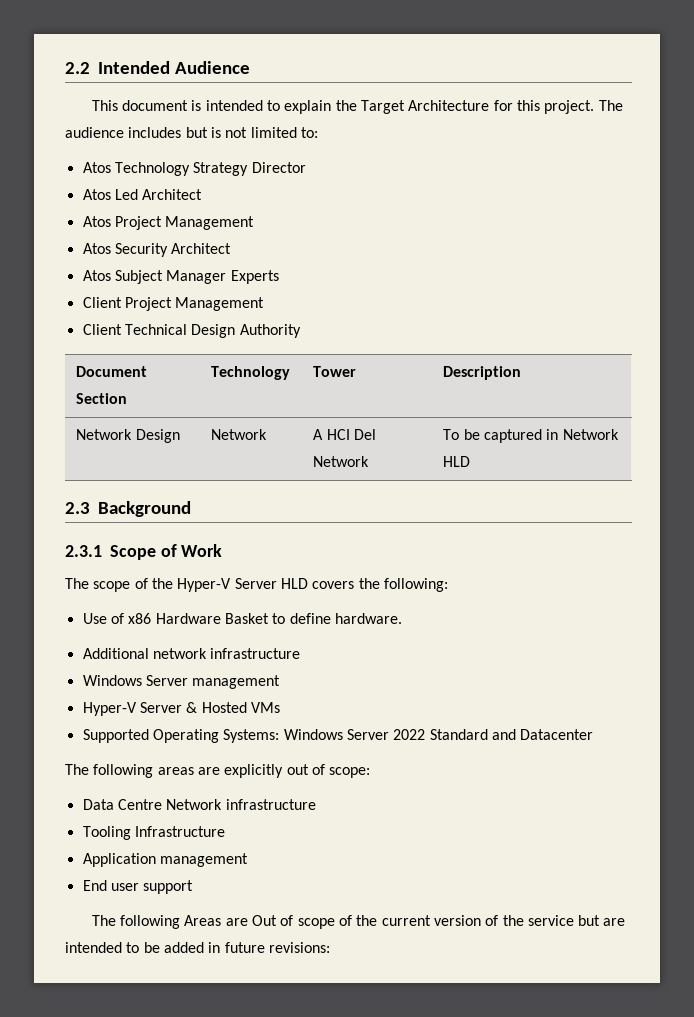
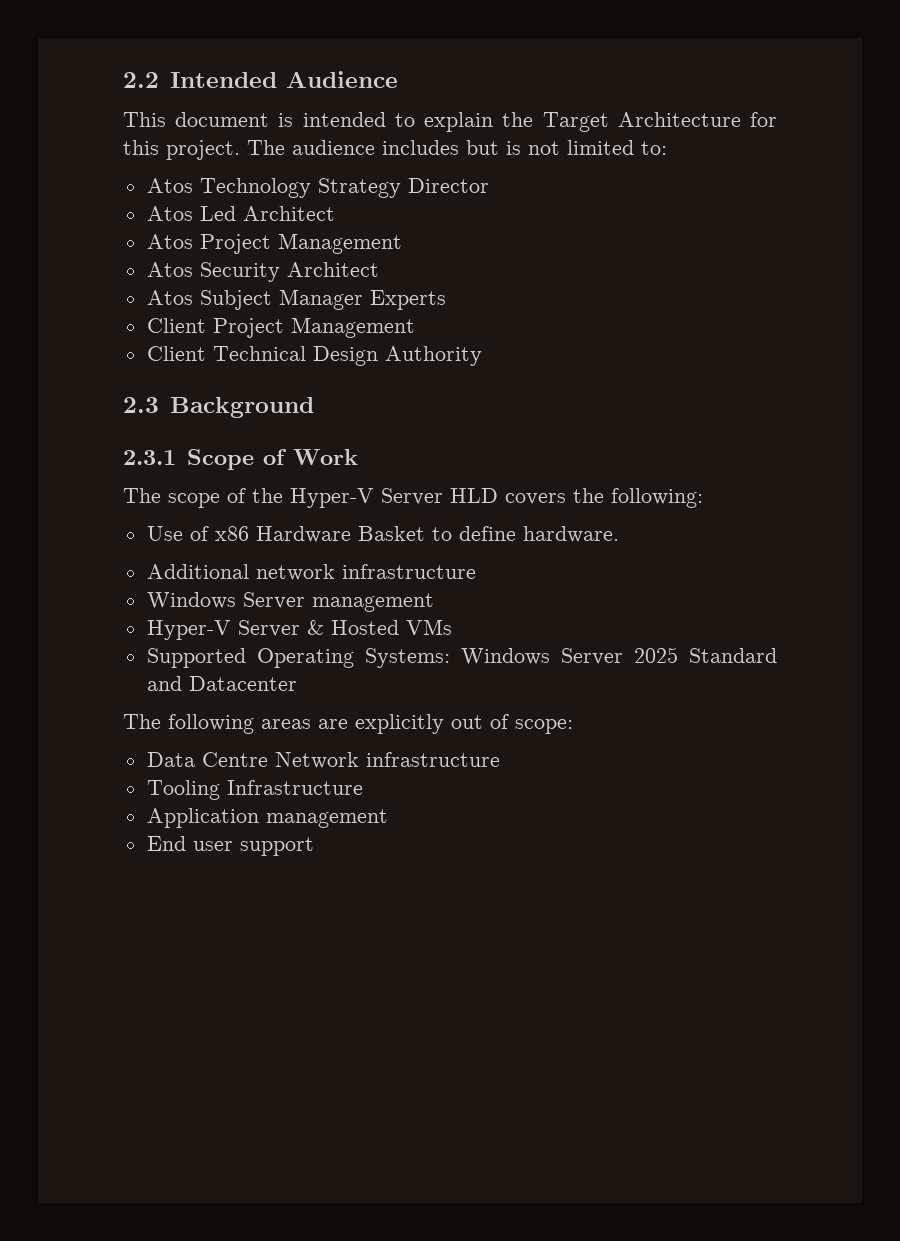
- Document Section | Technology | Tower | Description
- Network Design | Network | A HCI Del Network | To be captured in Network HLD
- Supported Operating Systems: Windows Server 2022 Standard and Datacenter
+ Supported Operating Systems: Windows Server 2025 Standard and Datacenter
- The following Areas are Out of scope of the current version of the service but are intended to be added in future revisions:

